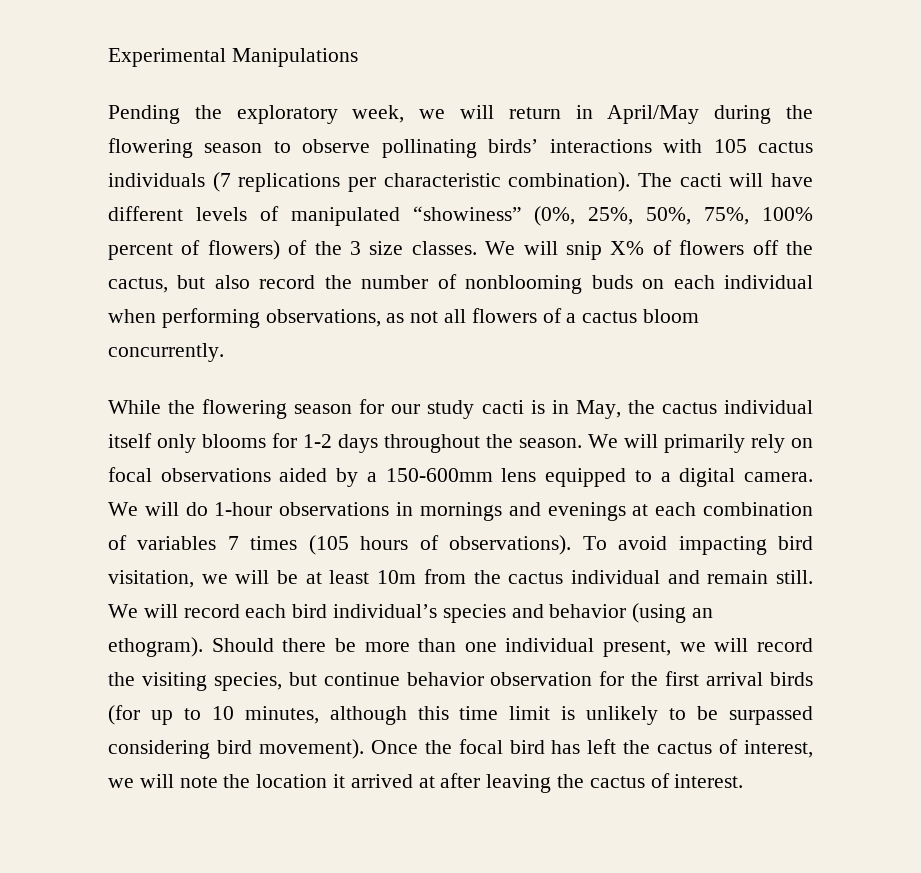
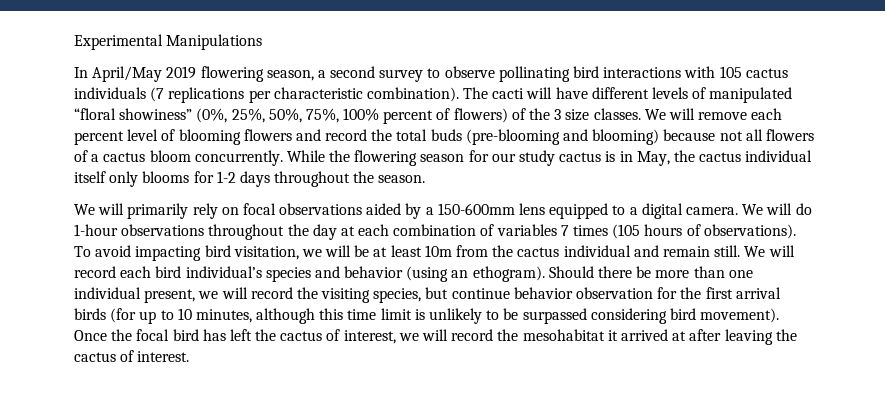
- Pending the exploratory week, we will return in April/May during the flowering season to observe pollinating birds’ interactions with 105 cactus individuals (7 replications per characteristic combination).
+ In April/May 2019 flowering season, a second survey to observe pollinating bird interactions with 105 cactus individuals (7 replications per characteristic combination).
- The cacti will have different levels of manipulated “showiness” (0%, 25%, 50%, 75%, 100% percent of flowers) of the 3 size classes.
+ The cacti will have different levels of manipulated “floral showiness” (0%, 25%, 50%, 75%, 100% percent of flowers) of the 3 size classes.
- We will snip X% of flowers off the cactus, but also record the number of nonblooming buds on each individual when performing observations, as not all flowers of a cactus bloom concurrently.
- While the flowering season for our study cacti is in May, the cactus individual itself only blooms for 1-2 days throughout the season. We will primarily rely on focal observations aided by a 150-600mm lens equipped to a digital camera.
+ We will remove each percent level of blooming flowers and record the total buds (pre-blooming and blooming) because not all flowers of a cactus bloom concurrently. While the flowering season for our study cactus is in May, the cactus individual itself only blooms for 1-2 days throughout the season.
+ We will primarily rely on focal observations aided by a 150-600mm lens equipped to a digital camera.
- We will do 1-hour observations in mornings and evenings at each combination of variables 7 times (105 hours of observations).
+ We will do 1-hour observations throughout the day at each combination of variables 7 times (105 hours of observations).
- Once the focal bird has left the cactus of interest, we will note the location it arrived at after leaving the cactus of interest.
+ Once the focal bird has left the cactus of interest, we will record the mesohabitat it arrived at after leaving the cactus of interest.

